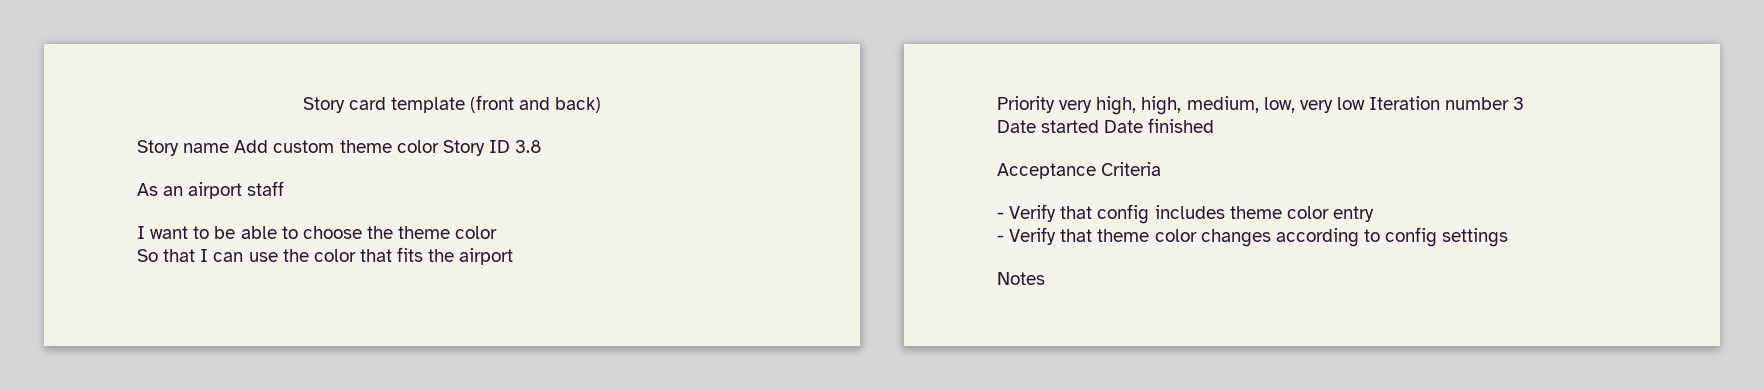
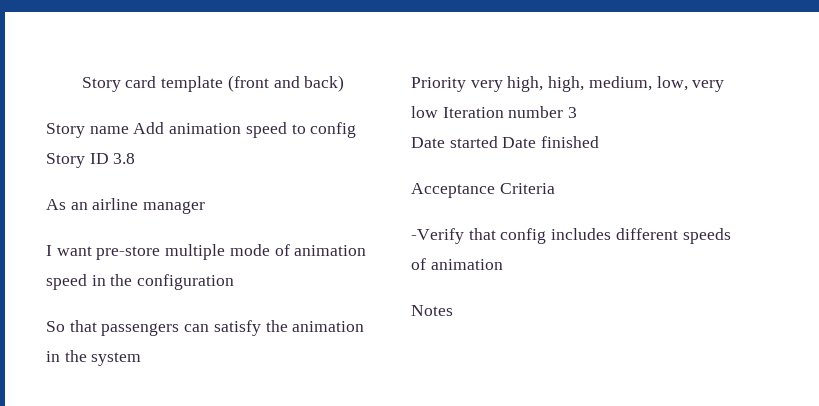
- Story name Add custom theme color Story ID 3.8
+ Story name Add animation speed to config Story ID 3.8
- As an airport staff
+ As an airline manager
- I want to be able to choose the theme color
- So that I can use the color that fits the airport
+ I want pre-store multiple mode of animation speed in the configuration
+ So that passengers can satisfy the animation in the system
- - Verify that config includes theme color entry
- - Verify that theme color changes according to config settings
+ -Verify that config includes different speeds of animation

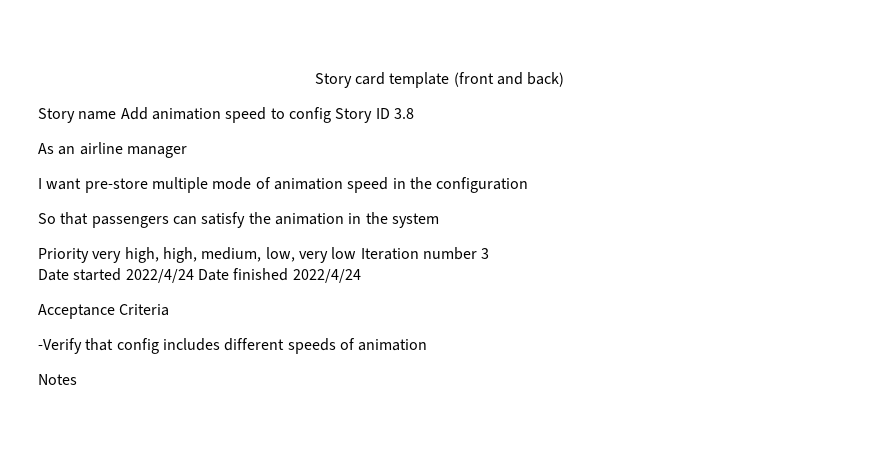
- Date started Date finished
+ Date started 2022/4/24 Date finished 2022/4/24

